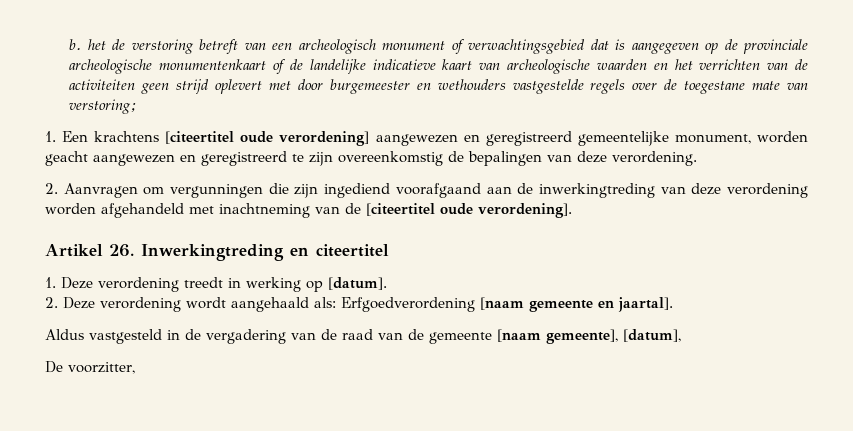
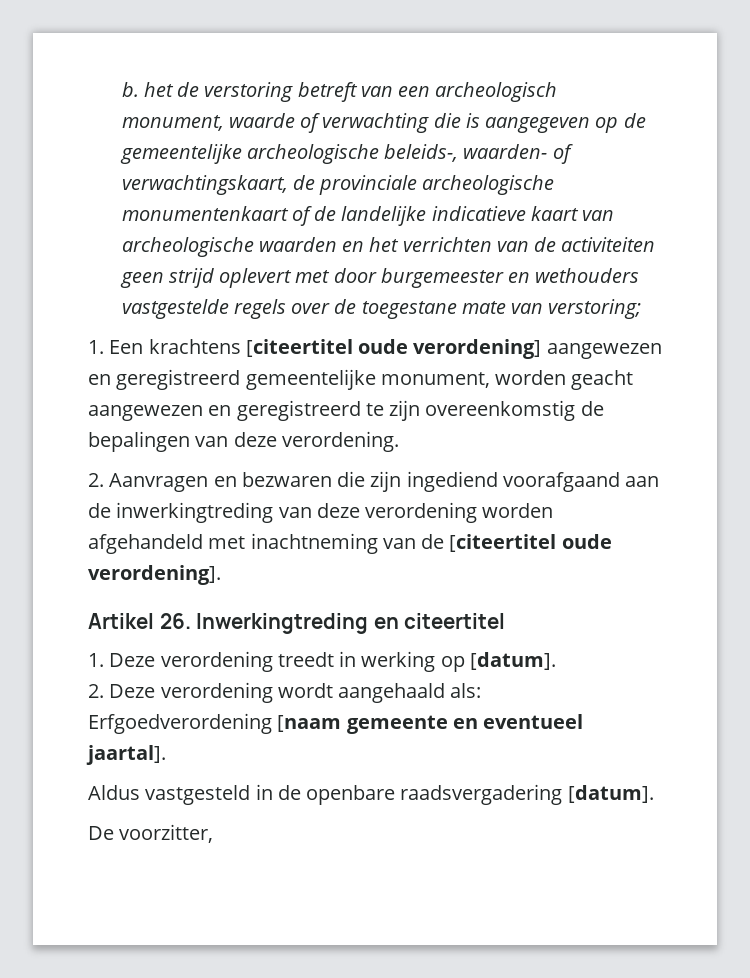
- b. het de verstoring betreft van een archeologisch monument of verwachtingsgebied dat is aangegeven op de provinciale archeologische monumentenkaart of de landelijke indicatieve kaart van archeologische waarden en het verrichten van de activiteiten geen strijd oplevert met door burgemeester en wethouders vastgestelde regels over de toegestane mate van verstoring;
+ b. het de verstoring betreft van een archeologisch monument, waarde of verwachting die is aangegeven op de gemeentelijke archeologische beleids-, waarden- of verwachtingskaart, de provinciale archeologische monumentenkaart of de landelijke indicatieve kaart van archeologische waarden en het verrichten van de activiteiten geen strijd oplevert met door burgemeester en wethouders vastgestelde regels over de toegestane mate van verstoring;
- 2. Aanvragen om vergunningen die zijn ingediend voorafgaand aan de inwerkingtreding van deze verordening worden afgehandeld met inachtneming van de [citeertitel oude verordening].
+ 2. Aanvragen en bezwaren die zijn ingediend voorafgaand aan de inwerkingtreding van deze verordening worden afgehandeld met inachtneming van de [citeertitel oude verordening].
- 2. Deze verordening wordt aangehaald als: Erfgoedverordening [naam gemeente en jaartal].
+ 2. Deze verordening wordt aangehaald als: Erfgoedverordening [naam gemeente en eventueel jaartal].
- Aldus vastgesteld in de vergadering van de raad van de gemeente [naam gemeente], [datum],
+ Aldus vastgesteld in de openbare raadsvergadering [datum].

